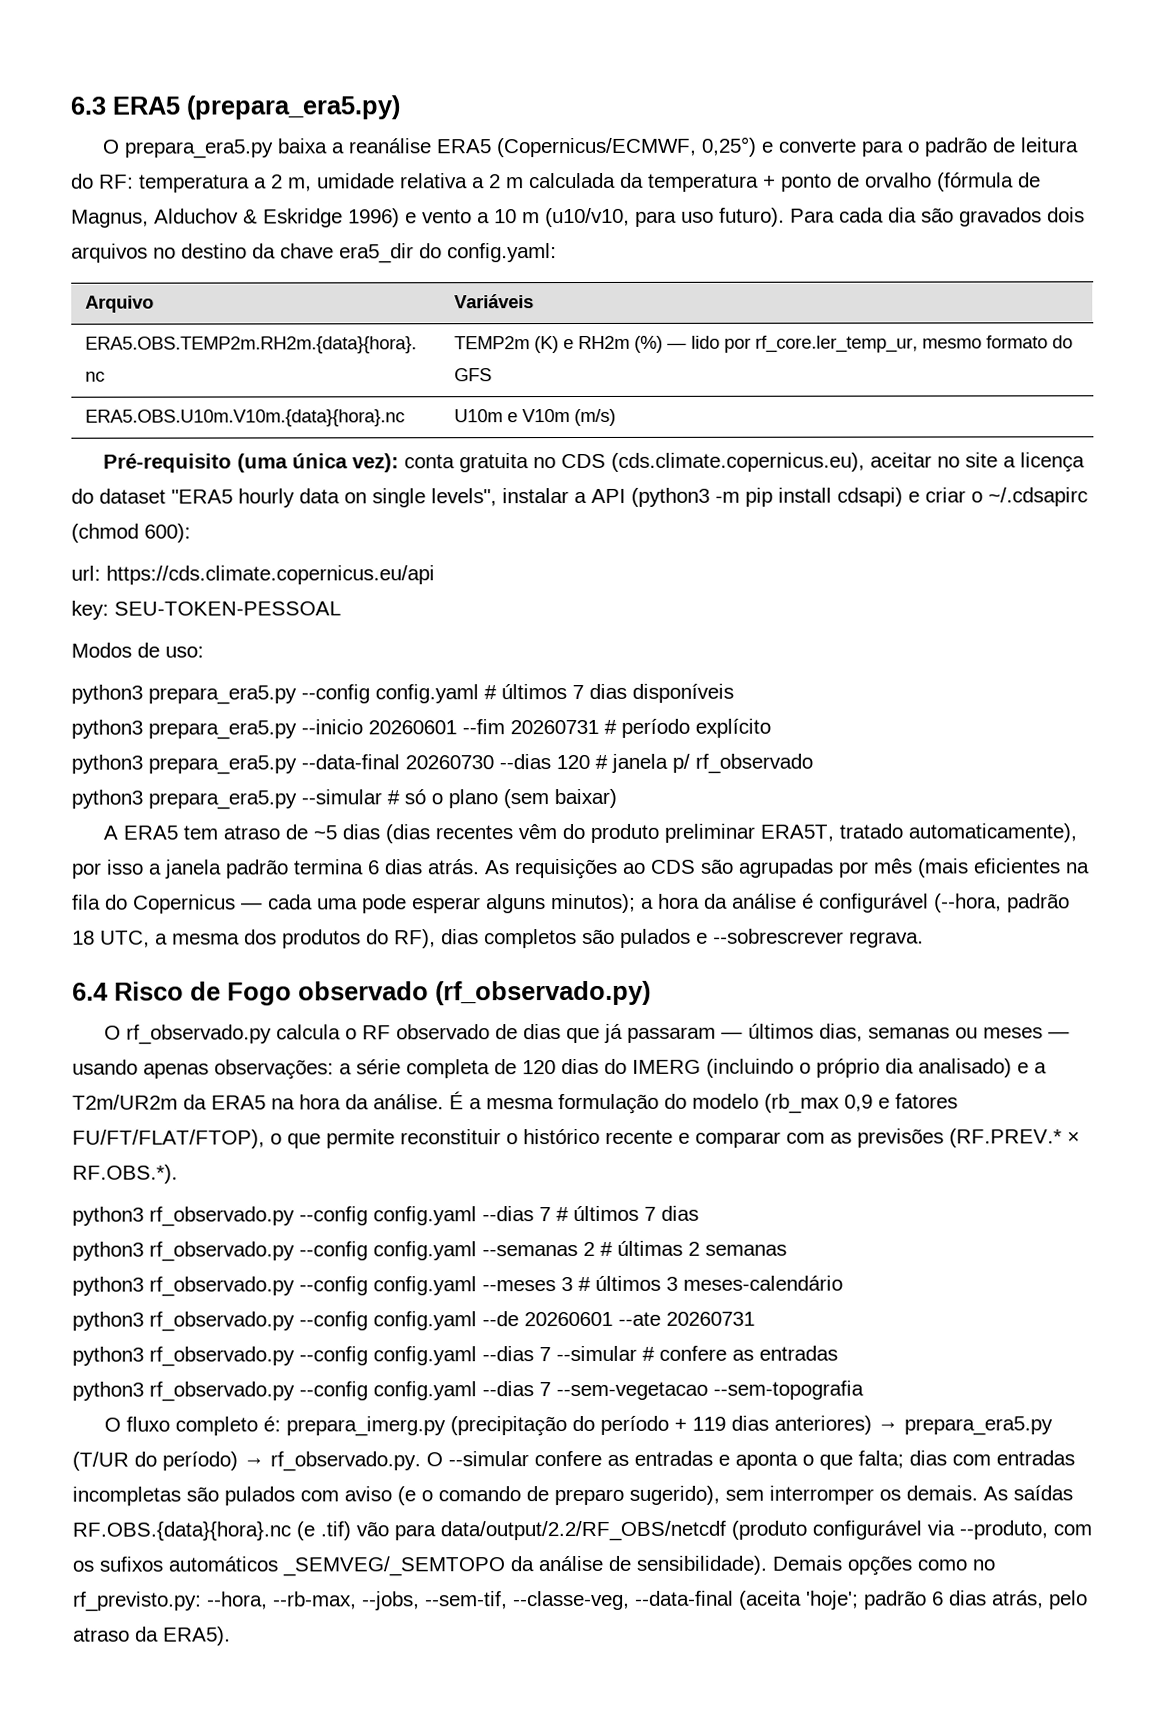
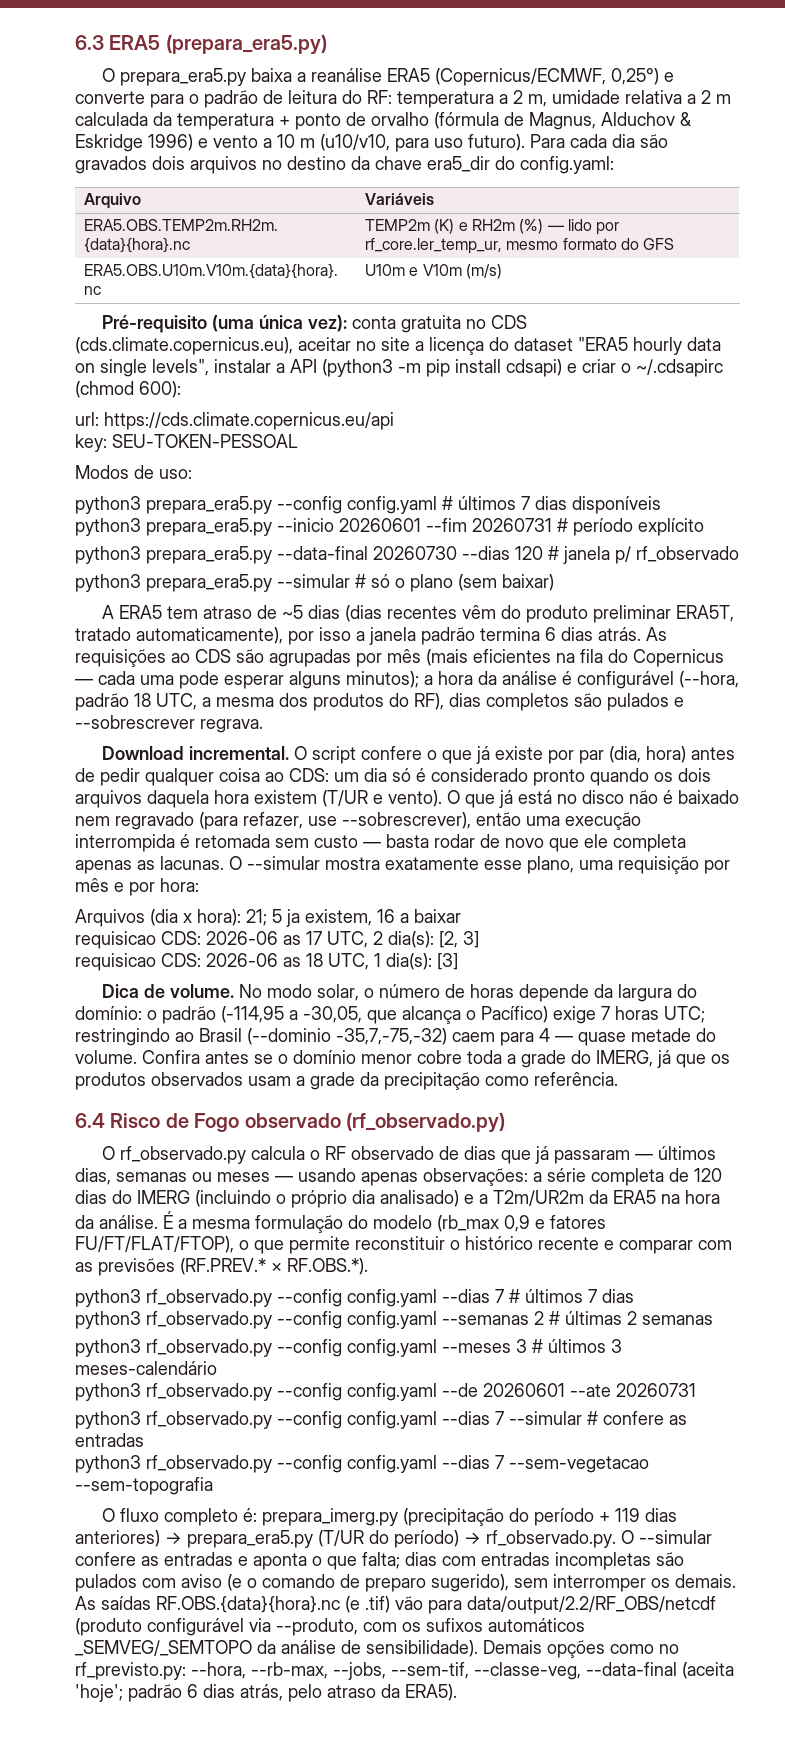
+ Download incremental. O script confere o que já existe por par (dia, hora) antes de pedir qualquer coisa ao CDS: um dia só é considerado pronto quando os dois arquivos daquela hora existem (T/UR e vento). O que já está no disco não é baixado nem regravado (para refazer, use --sobrescrever), então uma execução interrompida é retomada sem custo — basta rodar de novo que ele completa apenas as lacunas. O --simular mostra exatamente esse plano, uma requisição por mês e por hora:
+ Arquivos (dia x hora): 21; 5 ja existem, 16 a baixar
+ requisicao CDS: 2026-06 as 17 UTC, 2 dia(s): [2, 3]
+ requisicao CDS: 2026-06 as 18 UTC, 1 dia(s): [3]
+ Dica de volume. No modo solar, o número de horas depende da largura do domínio: o padrão (-114,95 a -30,05, que alcança o Pacífico) exige 7 horas UTC; restringindo ao Brasil (--dominio -35,7,-75,-32) caem para 4 — quase metade do volume. Confira antes se o domínio menor cobre toda a grade do IMERG, já que os produtos observados usam a grade da precipitação como referência.

